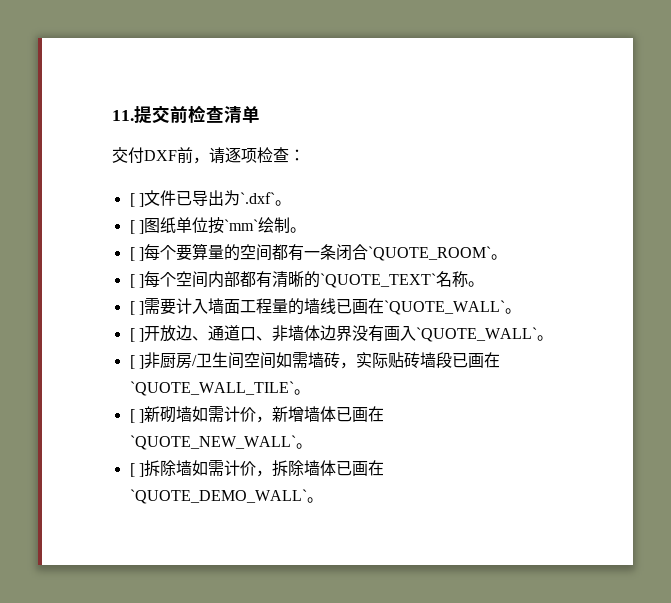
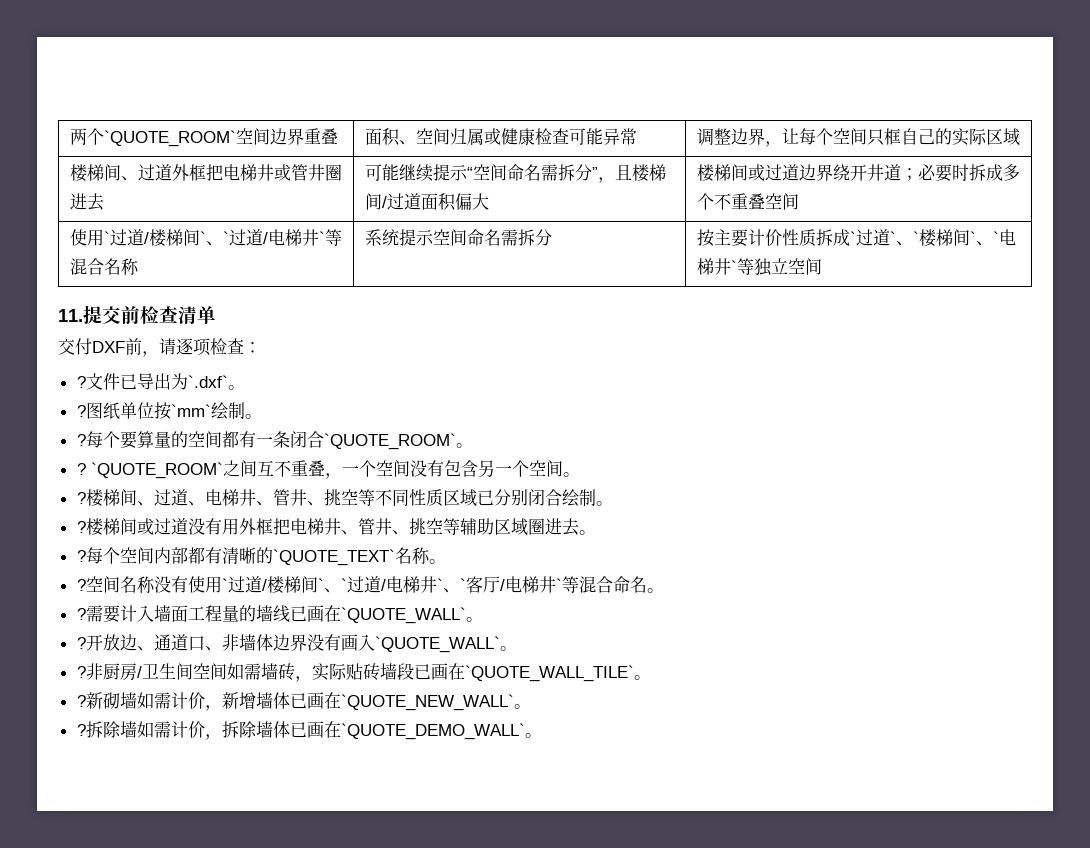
+ 两个`QUOTE_ROOM`空间边界重叠 | 面积、空间归属或健康检查可能异常 | 调整边界，让每个空间只框自己的实际区域
+ 楼梯间、过道外框把电梯井或管井圈进去 | 可能继续提示“空间命名需拆分”，且楼梯间/过道面积偏大 | 楼梯间或过道边界绕开井道；必要时拆成多个不重叠空间
+ 使用`过道/楼梯间`、`过道/电梯井`等混合名称 | 系统提示空间命名需拆分 | 按主要计价性质拆成`过道`、`楼梯间`、`电梯井`等独立空间
- [ ]文件已导出为`.dxf`。
+ ?文件已导出为`.dxf`。
- [ ]图纸单位按`mm`绘制。
+ ?图纸单位按`mm`绘制。
- [ ]每个要算量的空间都有一条闭合`QUOTE_ROOM`。
+ ?每个要算量的空间都有一条闭合`QUOTE_ROOM`。
- [ ]每个空间内部都有清晰的`QUOTE_TEXT`名称。
+ ? `QUOTE_ROOM`之间互不重叠，一个空间没有包含另一个空间。
+ ?楼梯间、过道、电梯井、管井、挑空等不同性质区域已分别闭合绘制。
+ ?楼梯间或过道没有用外框把电梯井、管井、挑空等辅助区域圈进去。
+ ?每个空间内部都有清晰的`QUOTE_TEXT`名称。
- [ ]需要计入墙面工程量的墙线已画在`QUOTE_WALL`。
+ ?空间名称没有使用`过道/楼梯间`、`过道/电梯井`、`客厅/电梯井`等混合命名。
+ ?需要计入墙面工程量的墙线已画在`QUOTE_WALL`。
- [ ]开放边、通道口、非墙体边界没有画入`QUOTE_WALL`。
+ ?开放边、通道口、非墙体边界没有画入`QUOTE_WALL`。
- [ ]非厨房/卫生间空间如需墙砖，实际贴砖墙段已画在`QUOTE_WALL_TILE`。
+ ?非厨房/卫生间空间如需墙砖，实际贴砖墙段已画在`QUOTE_WALL_TILE`。
- [ ]新砌墙如需计价，新增墙体已画在`QUOTE_NEW_WALL`。
+ ?新砌墙如需计价，新增墙体已画在`QUOTE_NEW_WALL`。
- [ ]拆除墙如需计价，拆除墙体已画在`QUOTE_DEMO_WALL`。
+ ?拆除墙如需计价，拆除墙体已画在`QUOTE_DEMO_WALL`。

